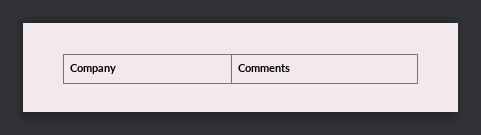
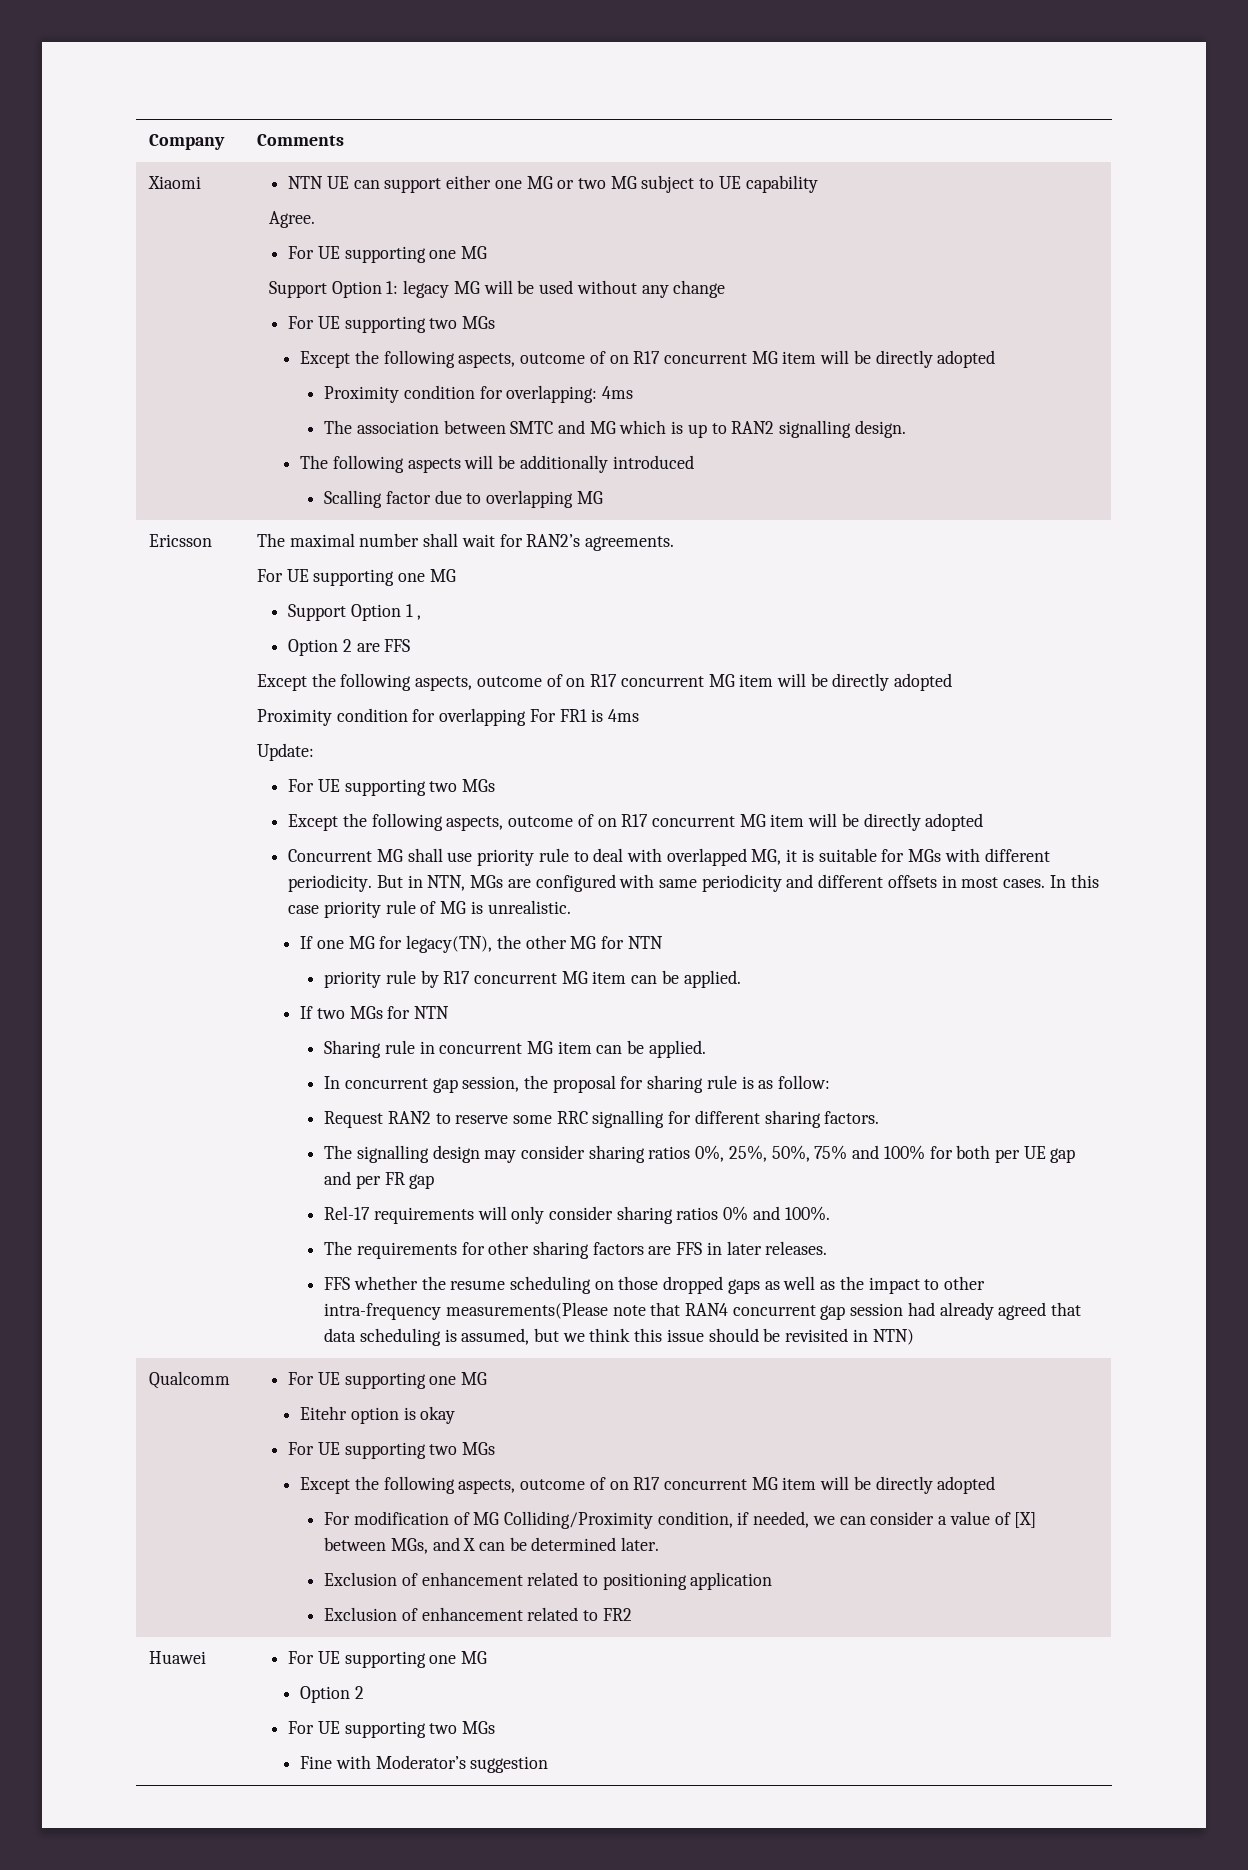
+ Xiaomi | NTN UE can support either one MG or two MG subject to UE capability
+ Agree.
+ For UE supporting one MG
+ Support Option 1: legacy MG will be used without any change
+ For UE supporting two MGs
+ Except the following aspects, outcome of on R17 concurrent MG item will be directly adopted
+ Proximity condition for overlapping: 4ms
+ The association between SMTC and MG which is up to RAN2 signalling design.
+ The following aspects will be additionally introduced
+ Scalling factor due to overlapping MG
+ Ericsson | The maximal number shall wait for RAN2’s agreements.
+ For UE supporting one MG
+ Support Option 1 ,
+ Option 2 are FFS
+ Except the following aspects, outcome of on R17 concurrent MG item will be directly adopted
+ Proximity condition for overlapping For FR1 is 4ms
+ Update:
+ For UE supporting two MGs
+ Except the following aspects, outcome of on R17 concurrent MG item will be directly adopted
+ Concurrent MG shall use priority rule to deal with overlapped MG, it is suitable for MGs with different periodicity. But in NTN, MGs are configured with same periodicity and different offsets in most cases. In this case priority rule of MG is unrealistic.
+ If one MG for legacy(TN), the other MG for NTN
+ priority rule by R17 concurrent MG item can be applied.
+ If two MGs for NTN
+ Sharing rule in concurrent MG item can be applied.
+ In concurrent gap session, the proposal for sharing rule is as follow:
+ Request RAN2 to reserve some RRC signalling for different sharing factors.
+ The signalling design may consider sharing ratios 0%, 25%, 50%, 75% and 100% for both per UE gap and per FR gap
+ Rel-17 requirements will only consider sharing ratios 0% and 100%.
+ The requirements for other sharing factors are FFS in later releases.
+ FFS whether the resume scheduling on those dropped gaps as well as the impact to other intra-frequency measurements(Please note that RAN4 concurrent gap session had already agreed that data scheduling is assumed, but we think this issue should be revisited in NTN)
+ Qualcomm | For UE supporting one MG
+ Eitehr option is okay
+ For UE supporting two MGs
+ Except the following aspects, outcome of on R17 concurrent MG item will be directly adopted
+ For modification of MG Colliding/Proximity condition, if needed, we can consider a value of [X] between MGs, and X can be determined later.
+ Exclusion of enhancement related to positioning application
+ Exclusion of enhancement related to FR2
+ Huawei | For UE supporting one MG
+ Option 2
+ For UE supporting two MGs
+ Fine with Moderator’s suggestion

